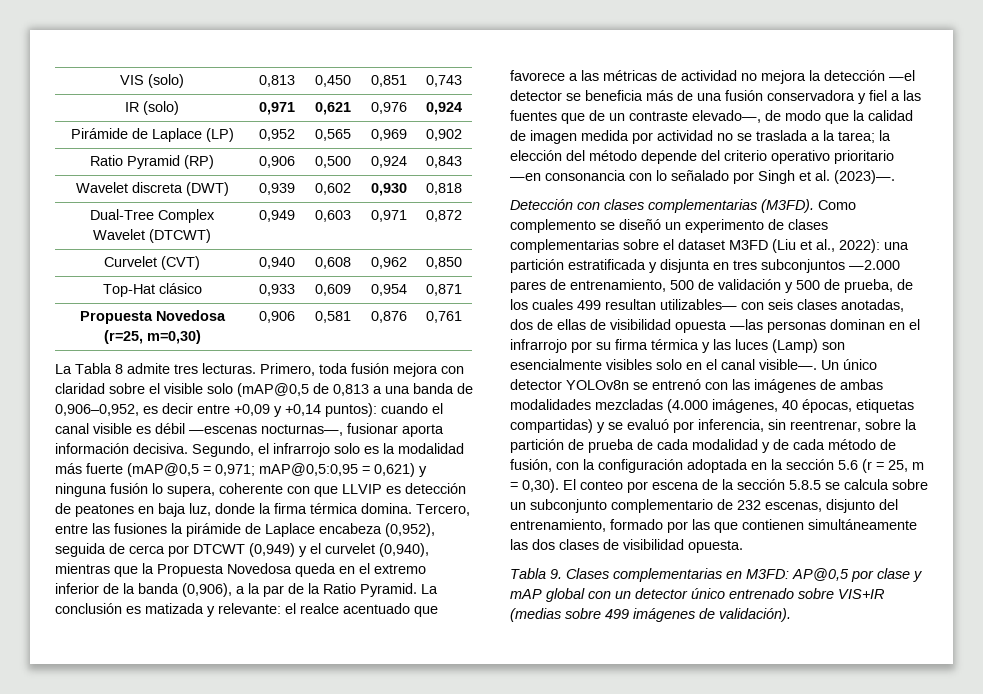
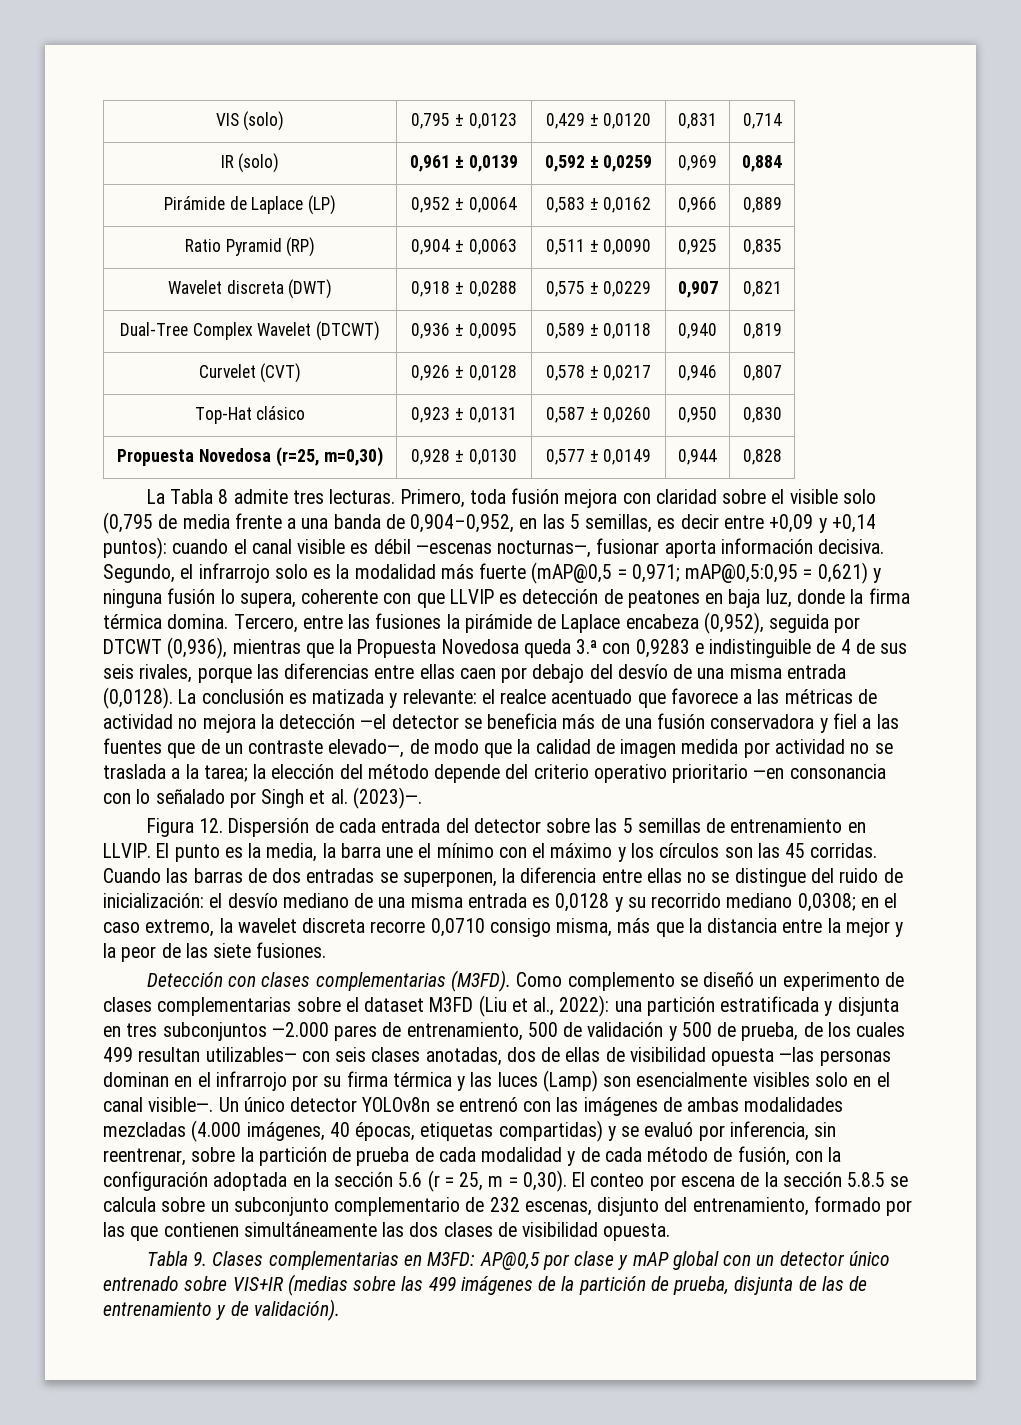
- VIS (solo) | 0,813 | 0,450 | 0,851 | 0,743
- IR (solo) | 0,971 | 0,621 | 0,976 | 0,924
+ VIS (solo) | 0,795 ± 0,0123 | 0,429 ± 0,0120 | 0,831 | 0,714
+ IR (solo) | 0,961 ± 0,0139 | 0,592 ± 0,0259 | 0,969 | 0,884
- Pirámide de Laplace (LP) | 0,952 | 0,565 | 0,969 | 0,902
- Ratio Pyramid (RP) | 0,906 | 0,500 | 0,924 | 0,843
- Wavelet discreta (DWT) | 0,939 | 0,602 | 0,930 | 0,818
- Dual-Tree Complex Wavelet (DTCWT) | 0,949 | 0,603 | 0,971 | 0,872
- Curvelet (CVT) | 0,940 | 0,608 | 0,962 | 0,850
- Top-Hat clásico | 0,933 | 0,609 | 0,954 | 0,871
- Propuesta Novedosa (r=25, m=0,30) | 0,906 | 0,581 | 0,876 | 0,761
+ Pirámide de Laplace (LP) | 0,952 ± 0,0064 | 0,583 ± 0,0162 | 0,966 | 0,889
+ Ratio Pyramid (RP) | 0,904 ± 0,0063 | 0,511 ± 0,0090 | 0,925 | 0,835
+ Wavelet discreta (DWT) | 0,918 ± 0,0288 | 0,575 ± 0,0229 | 0,907 | 0,821
+ Dual-Tree Complex Wavelet (DTCWT) | 0,936 ± 0,0095 | 0,589 ± 0,0118 | 0,940 | 0,819
+ Curvelet (CVT) | 0,926 ± 0,0128 | 0,578 ± 0,0217 | 0,946 | 0,807
+ Top-Hat clásico | 0,923 ± 0,0131 | 0,587 ± 0,0260 | 0,950 | 0,830
+ Propuesta Novedosa (r=25, m=0,30) | 0,928 ± 0,0130 | 0,577 ± 0,0149 | 0,944 | 0,828
- Primero, toda fusión mejora con claridad sobre el visible solo (mAP@0,5 de 0,813 a una banda de 0,906–0,952, es decir entre +0,09 y +0,14 puntos): cuando el canal visible es débil —escenas nocturnas—, fusionar aporta información decisiva.
+ Primero, toda fusión mejora con claridad sobre el visible solo (0,795 de media frente a una banda de 0,904–0,952, en las 5 semillas, es decir entre +0,09 y +0,14 puntos): cuando el canal visible es débil —escenas nocturnas—, fusionar aporta información decisiva.
- Tercero, entre las fusiones la pirámide de Laplace encabeza (0,952), seguida de cerca por DTCWT (0,949) y el curvelet (0,940), mientras que la Propuesta Novedosa queda en el extremo inferior de la banda (0,906), a la par de la Ratio Pyramid.
+ Tercero, entre las fusiones la pirámide de Laplace encabeza (0,952), seguida por DTCWT (0,936), mientras que la Propuesta Novedosa queda 3.ª con 0,9283 e indistinguible de 4 de sus seis rivales, porque las diferencias entre ellas caen por debajo del desvío de una misma entrada (0,0128).
+ Figura 12. Dispersión de cada entrada del detector sobre las 5 semillas de entrenamiento en LLVIP. El punto es la media, la barra une el mínimo con el máximo y los círculos son las 45 corridas. Cuando las barras de dos entradas se superponen, la diferencia entre ellas no se distingue del ruido de inicialización: el desvío mediano de una misma entrada es 0,0128 y su recorrido mediano 0,0308; en el caso extremo, la wavelet discreta recorre 0,0710 consigo misma, más que la distancia entre la mejor y la peor de las siete fusiones.
- Tabla 9. Clases complementarias en M3FD: AP@0,5 por clase y mAP global con un detector único entrenado sobre VIS+IR (medias sobre 499 imágenes de validación).
+ Tabla 9. Clases complementarias en M3FD: AP@0,5 por clase y mAP global con un detector único entrenado sobre VIS+IR (medias sobre las 499 imágenes de la partición de prueba, disjunta de las de entrenamiento y de validación).

